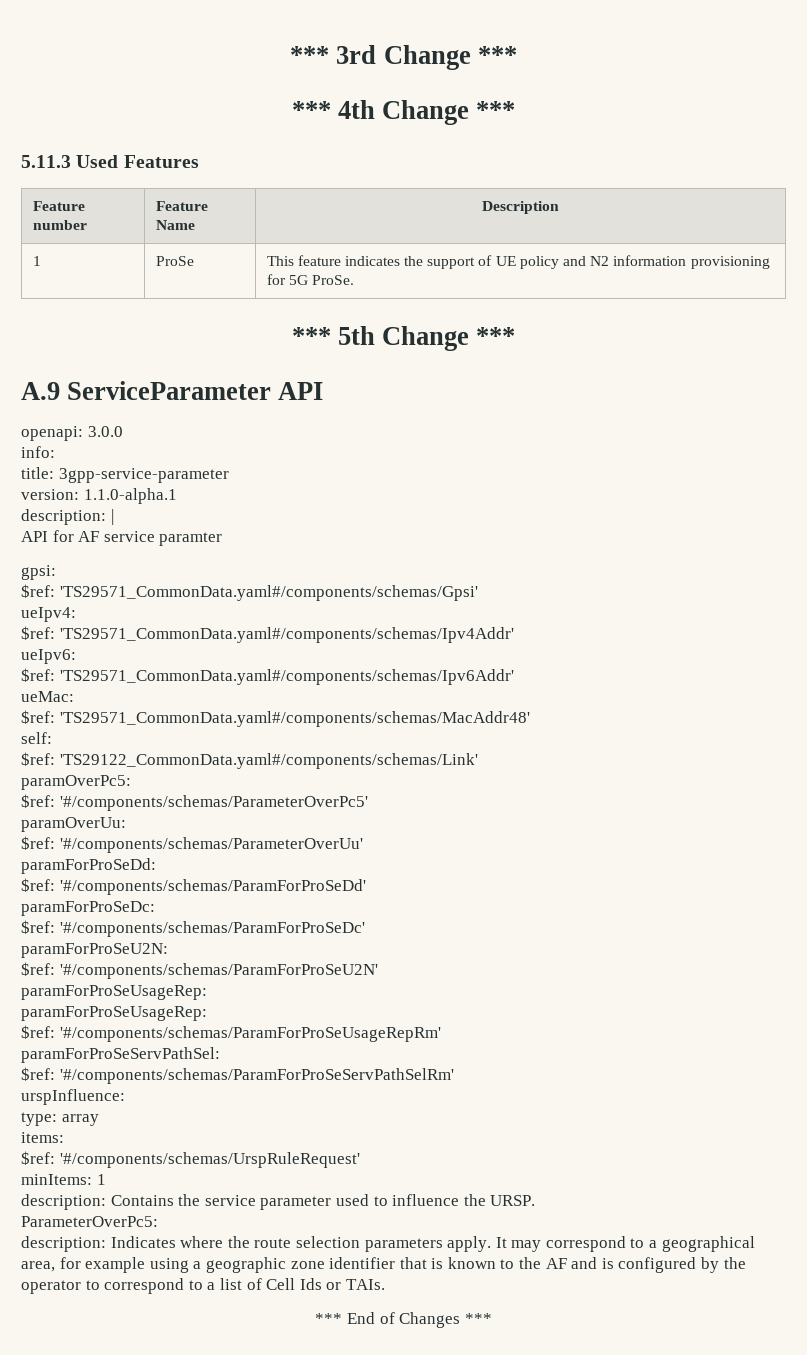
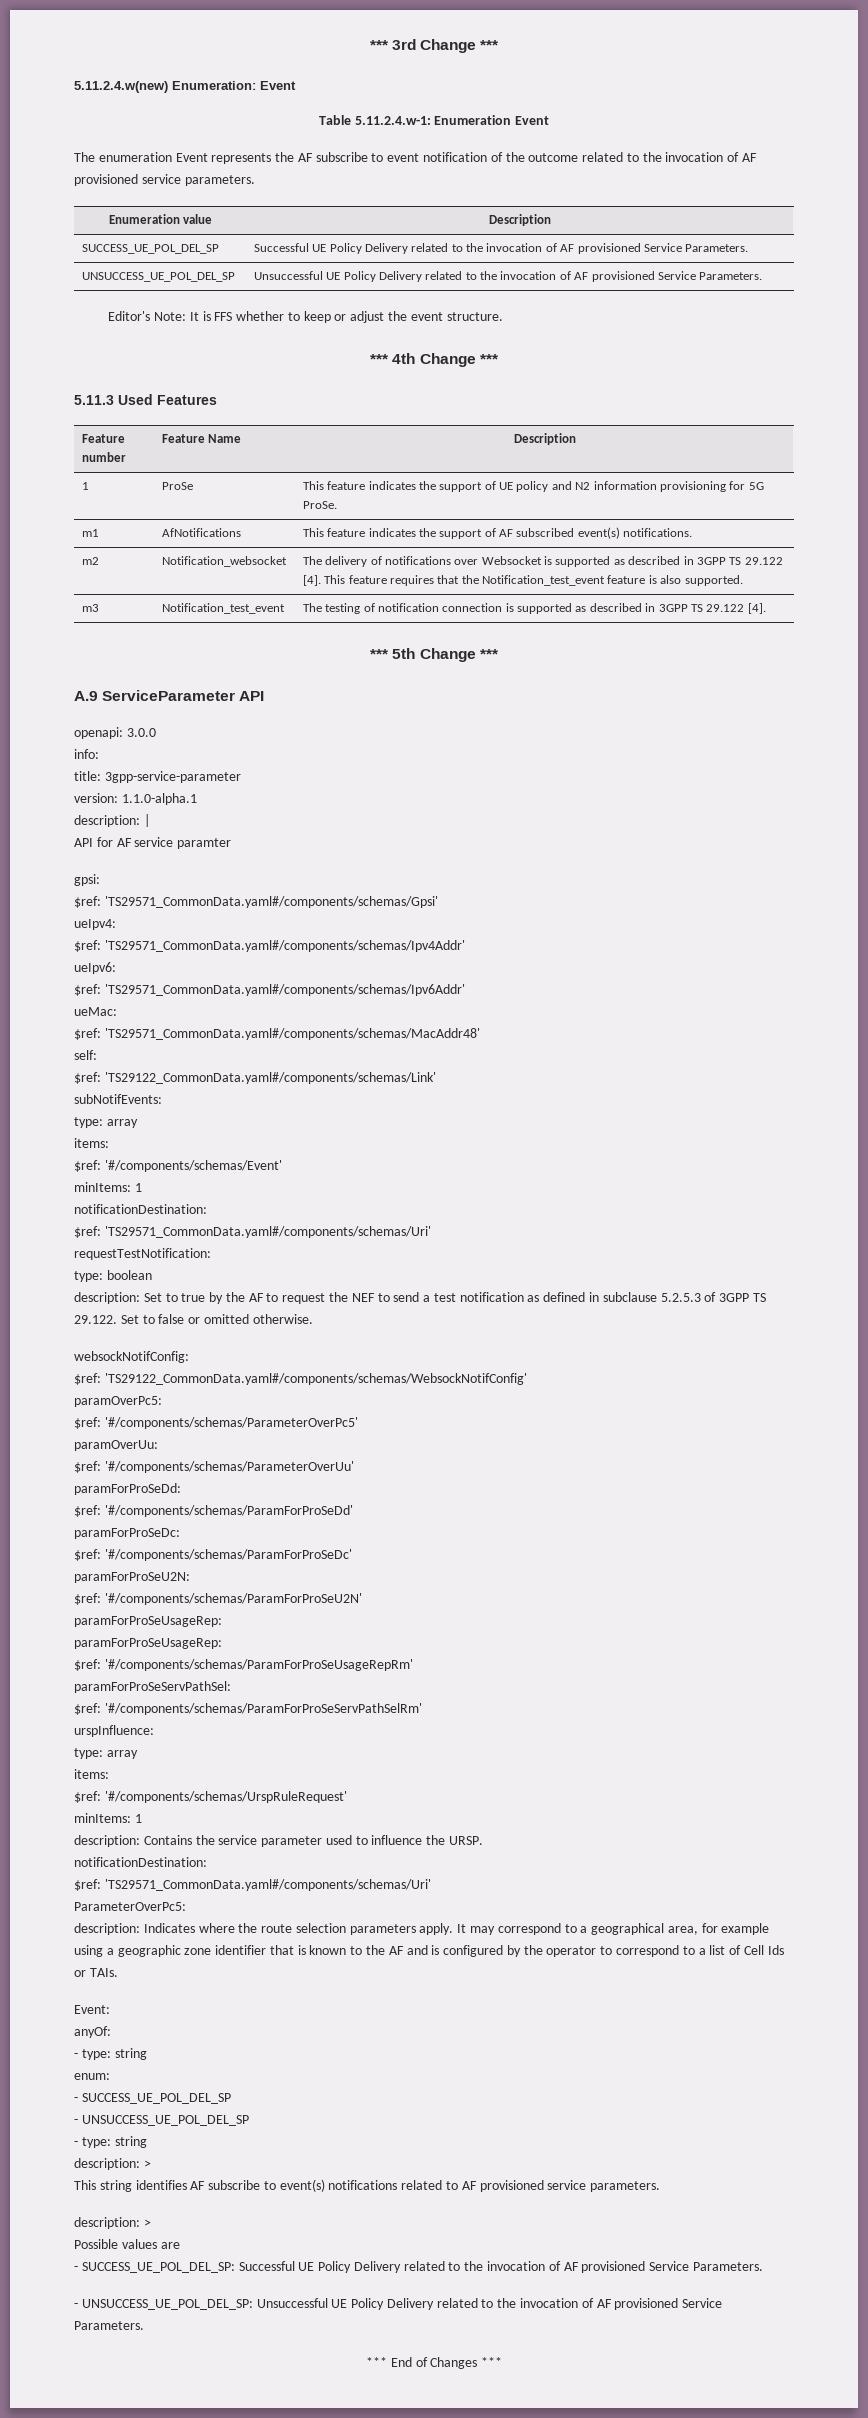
+ 5.11.2.4.w(new) Enumeration: Event
+ Table 5.11.2.4.w-1: Enumeration Event
+ The enumeration Event represents the AF subscribe to event notification of the outcome related to the invocation of AF provisioned service parameters.
+ Enumeration value | Description
+ SUCCESS_UE_POL_DEL_SP | Successful UE Policy Delivery related to the invocation of AF provisioned Service Parameters.
+ UNSUCCESS_UE_POL_DEL_SP | Unsuccessful UE Policy Delivery related to the invocation of AF provisioned Service Parameters.
+ Editor's Note: It is FFS whether to keep or adjust the event structure.
+ m1 | AfNotifications | This feature indicates the support of AF subscribed event(s) notifications.
+ m2 | Notification_websocket | The delivery of notifications over Websocket is supported as described in 3GPP TS 29.122 [4]. This feature requires that the Notification_test_event feature is also supported.
+ m3 | Notification_test_event | The testing of notification connection is supported as described in 3GPP TS 29.122 [4].
+ subNotifEvents:
+ type: array
+ items:
+ $ref: '#/components/schemas/Event'
+ minItems: 1
+ notificationDestination:
+ $ref: 'TS29571_CommonData.yaml#/components/schemas/Uri'
+ requestTestNotification:
+ type: boolean
+ description: Set to true by the AF to request the NEF to send a test notification as defined in subclause 5.2.5.3 of 3GPP TS 29.122. Set to false or omitted otherwise.
+ websockNotifConfig:
+ $ref: 'TS29122_CommonData.yaml#/components/schemas/WebsockNotifConfig'
  description: Contains the service parameter used to influence the URSP.
+ notificationDestination:
+ $ref: 'TS29571_CommonData.yaml#/components/schemas/Uri'
+ Event:
+ anyOf:
+ - type: string
+ enum:
+ - SUCCESS_UE_POL_DEL_SP
+ - UNSUCCESS_UE_POL_DEL_SP
+ - type: string
+ description: >
+ This string identifies AF subscribe to event(s) notifications related to AF provisioned service parameters.
+ description: >
+ Possible values are
+ - SUCCESS_UE_POL_DEL_SP: Successful UE Policy Delivery related to the invocation of AF provisioned Service Parameters.
+ - UNSUCCESS_UE_POL_DEL_SP: Unsuccessful UE Policy Delivery related to the invocation of AF provisioned Service Parameters.

